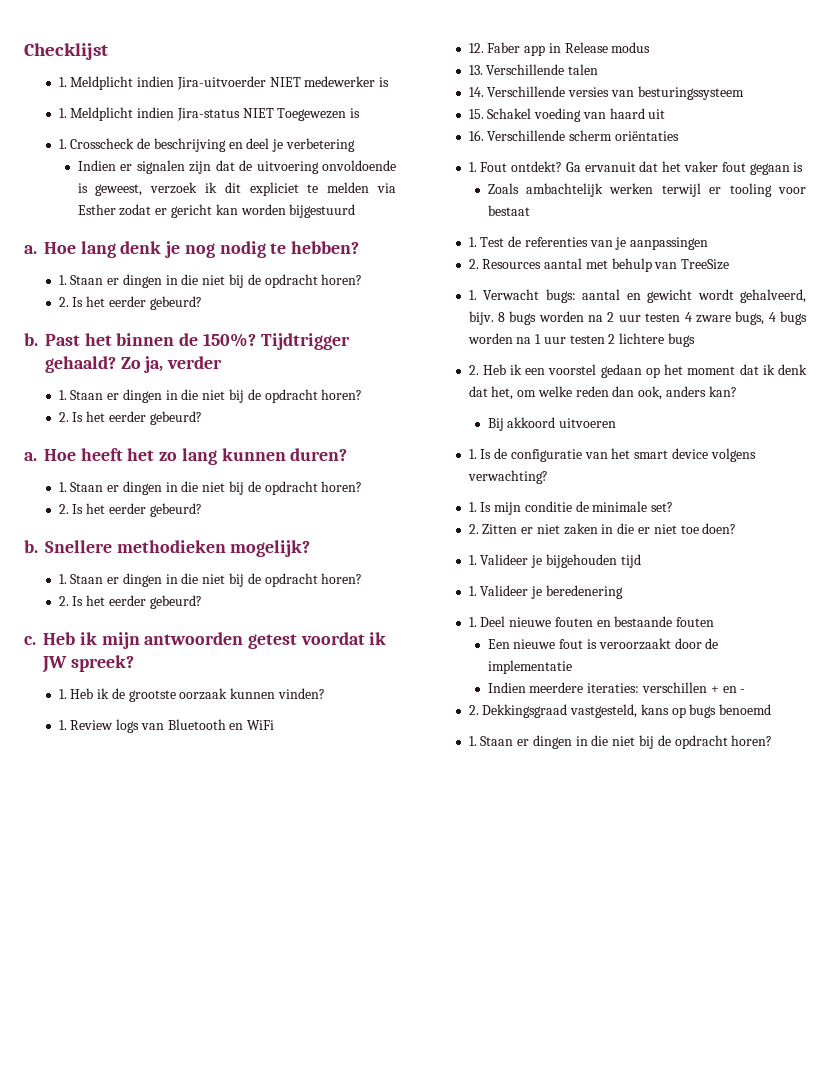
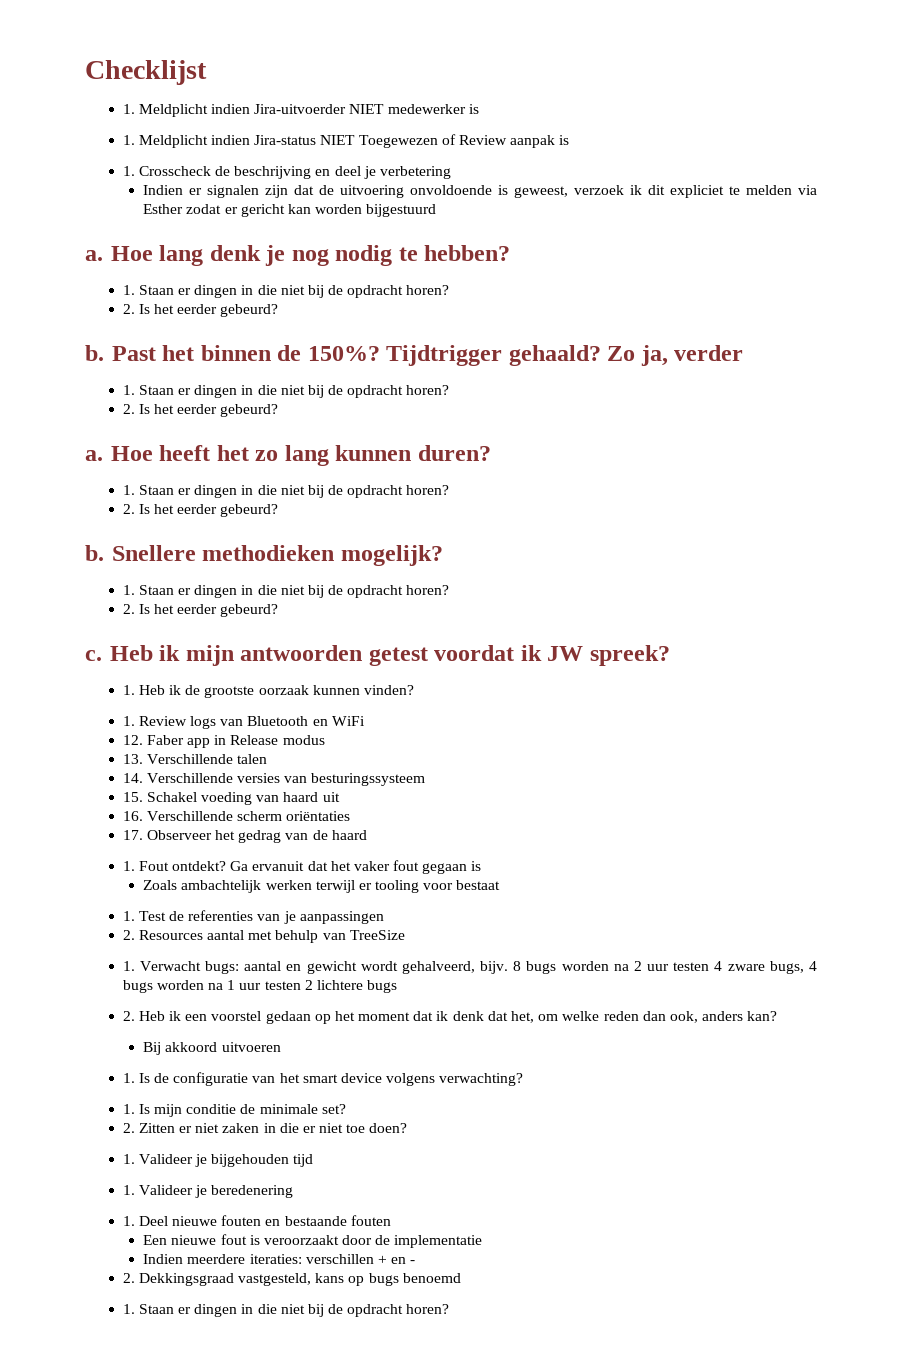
- 1. Meldplicht indien Jira-status NIET Toegewezen is
+ 1. Meldplicht indien Jira-status NIET Toegewezen of Review aanpak is
+ 17. Observeer het gedrag van de haard

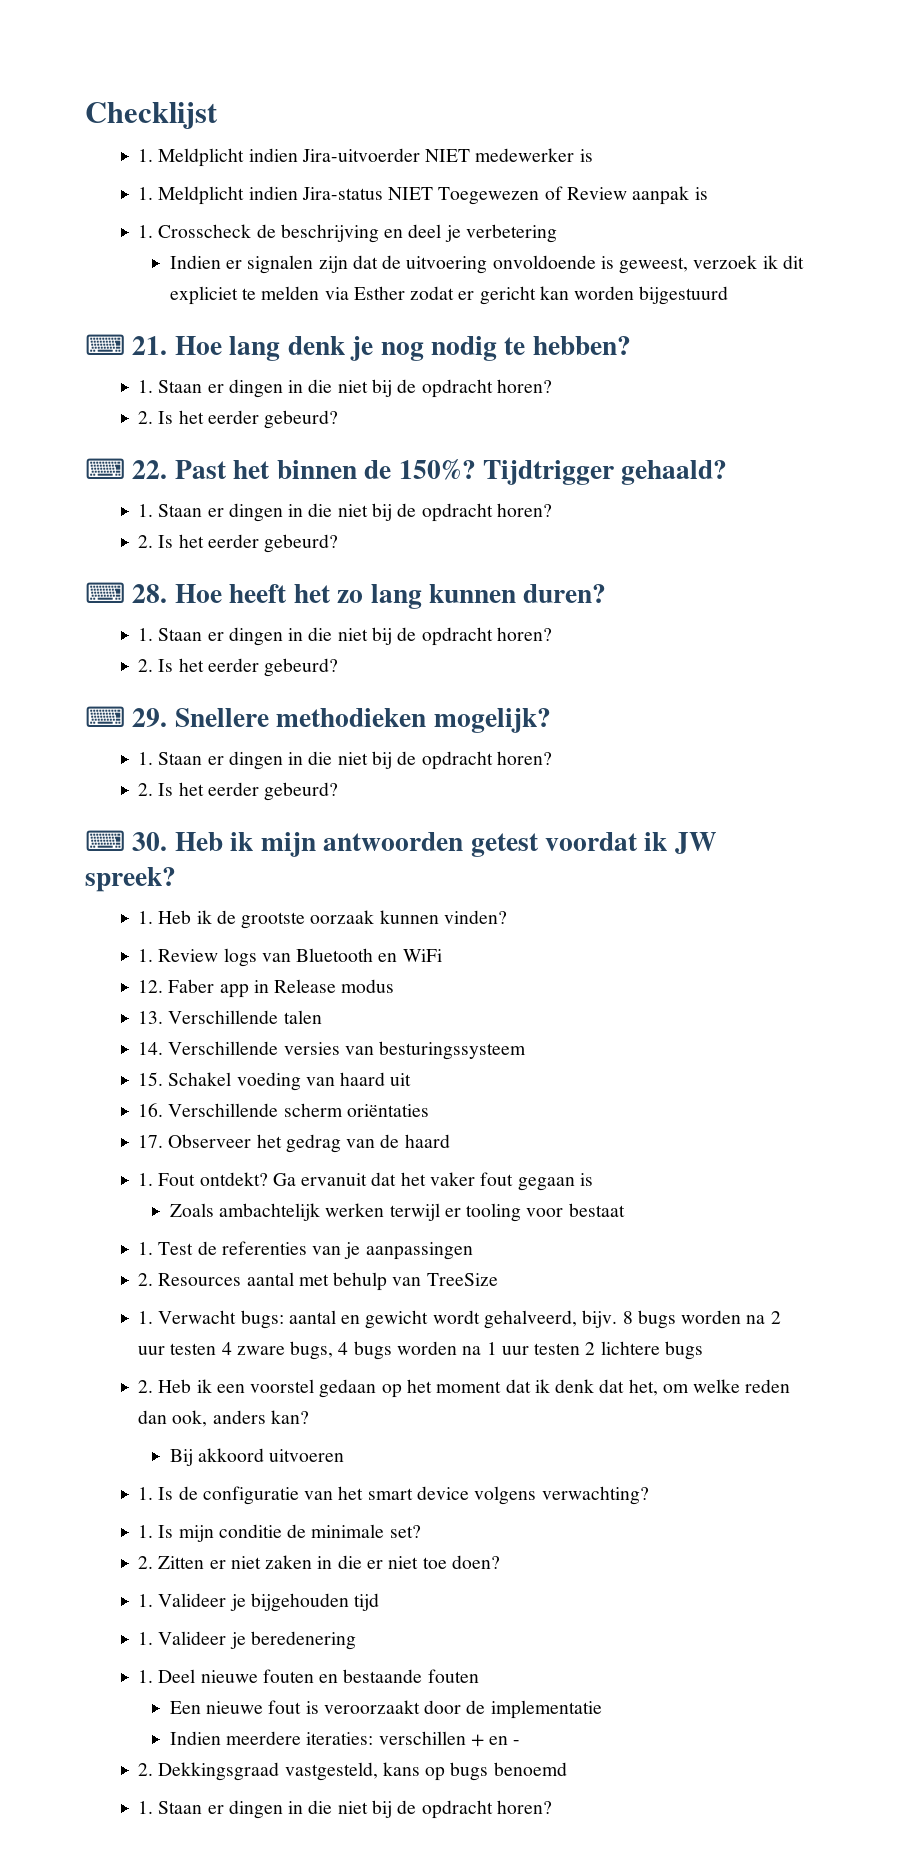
- a. Hoe lang denk je nog nodig te hebben?
+ ⌨ 21. Hoe lang denk je nog nodig te hebben?
- b. Past het binnen de 150%?
+ ⌨ 22. Past het binnen de 150%?
- Zo ja, verder
- a. Hoe heeft het zo lang kunnen duren?
+ ⌨ 28. Hoe heeft het zo lang kunnen duren?
- b. Snellere methodieken mogelijk?
+ ⌨ 29. Snellere methodieken mogelijk?
- c. Heb ik mijn antwoorden getest voordat ik JW spreek?
+ ⌨ 30. Heb ik mijn antwoorden getest voordat ik JW spreek?

